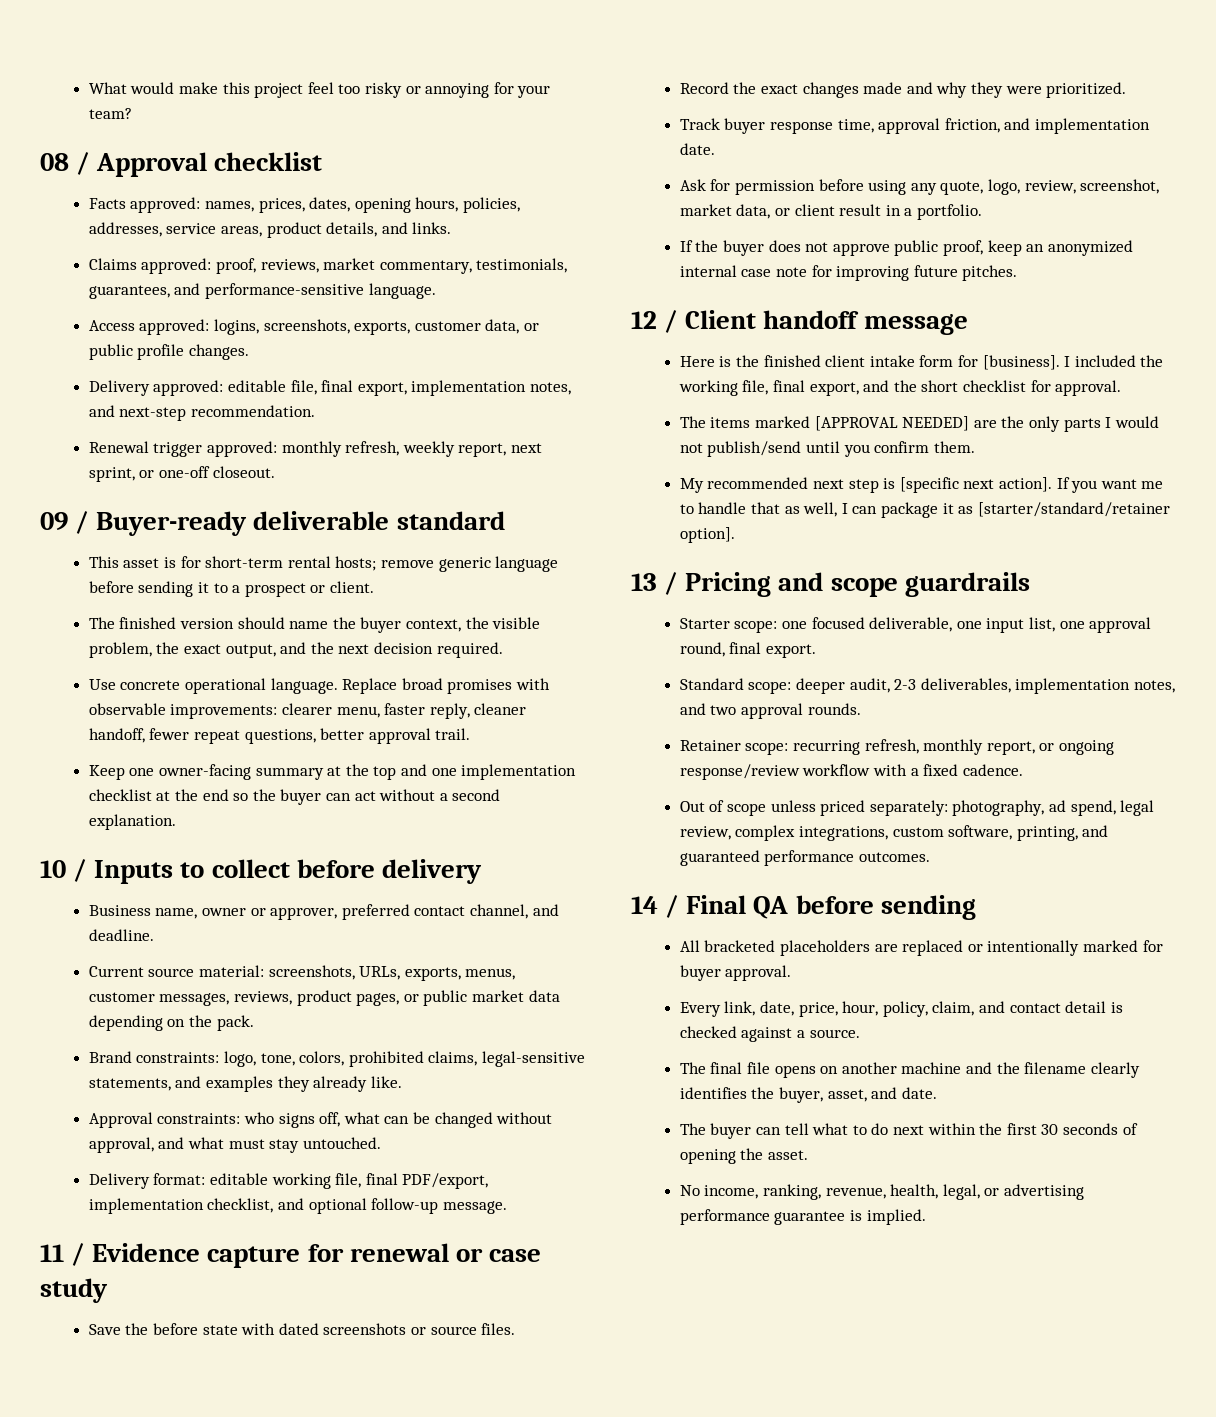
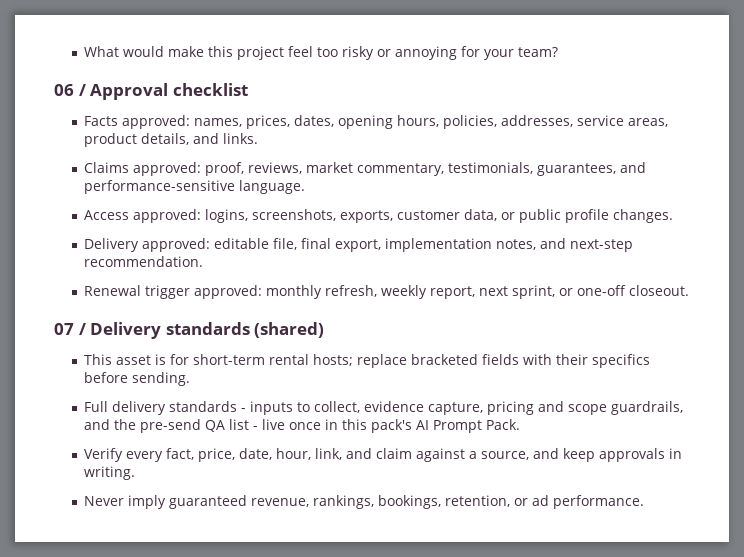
- 08 / Approval checklist
+ 06 / Approval checklist
- 09 / Buyer-ready deliverable standard
+ 07 / Delivery standards (shared)
- This asset is for short-term rental hosts; remove generic language before sending it to a prospect or client.
- The finished version should name the buyer context, the visible problem, the exact output, and the next decision required.
- Use concrete operational language. Replace broad promises with observable improvements: clearer menu, faster reply, cleaner handoff, fewer repeat questions, better approval trail.
- Keep one owner-facing summary at the top and one implementation checklist at the end so the buyer can act without a second explanation.
- 10 / Inputs to collect before delivery
- Business name, owner or approver, preferred contact channel, and deadline.
- Current source material: screenshots, URLs, exports, menus, customer messages, reviews, product pages, or public market data depending on the pack.
- Brand constraints: logo, tone, colors, prohibited claims, legal-sensitive statements, and examples they already like.
- Approval constraints: who signs off, what can be changed without approval, and what must stay untouched.
- Delivery format: editable working file, final PDF/export, implementation checklist, and optional follow-up message.
- 11 / Evidence capture for renewal or case study
- Save the before state with dated screenshots or source files.
- Record the exact changes made and why they were prioritized.
- Track buyer response time, approval friction, and implementation date.
- Ask for permission before using any quote, logo, review, screenshot, market data, or client result in a portfolio.
- If the buyer does not approve public proof, keep an anonymized internal case note for improving future pitches.
- 12 / Client handoff message
- Here is the finished client intake form for [business]. I included the working file, final export, and the short checklist for approval.
- The items marked [APPROVAL NEEDED] are the only parts I would not publish/send until you confirm them.
- My recommended next step is [specific next action]. If you want me to handle that as well, I can package it as [starter/standard/retainer option].
- 13 / Pricing and scope guardrails
- Starter scope: one focused deliverable, one input list, one approval round, final export.
- Standard scope: deeper audit, 2-3 deliverables, implementation notes, and two approval rounds.
- Retainer scope: recurring refresh, monthly report, or ongoing response/review workflow with a fixed cadence.
- Out of scope unless priced separately: photography, ad spend, legal review, complex integrations, custom software, printing, and guaranteed performance outcomes.
- 14 / Final QA before sending
- All bracketed placeholders are replaced or intentionally marked for buyer approval.
- Every link, date, price, hour, policy, claim, and contact detail is checked against a source.
- The final file opens on another machine and the filename clearly identifies the buyer, asset, and date.
- The buyer can tell what to do next within the first 30 seconds of opening the asset.
- No income, ranking, revenue, health, legal, or advertising performance guarantee is implied.
+ This asset is for short-term rental hosts; replace bracketed fields with their specifics before sending.
+ Full delivery standards - inputs to collect, evidence capture, pricing and scope guardrails, and the pre-send QA list - live once in this pack's AI Prompt Pack.
+ Verify every fact, price, date, hour, link, and claim against a source, and keep approvals in writing.
+ Never imply guaranteed revenue, rankings, bookings, retention, or ad performance.

